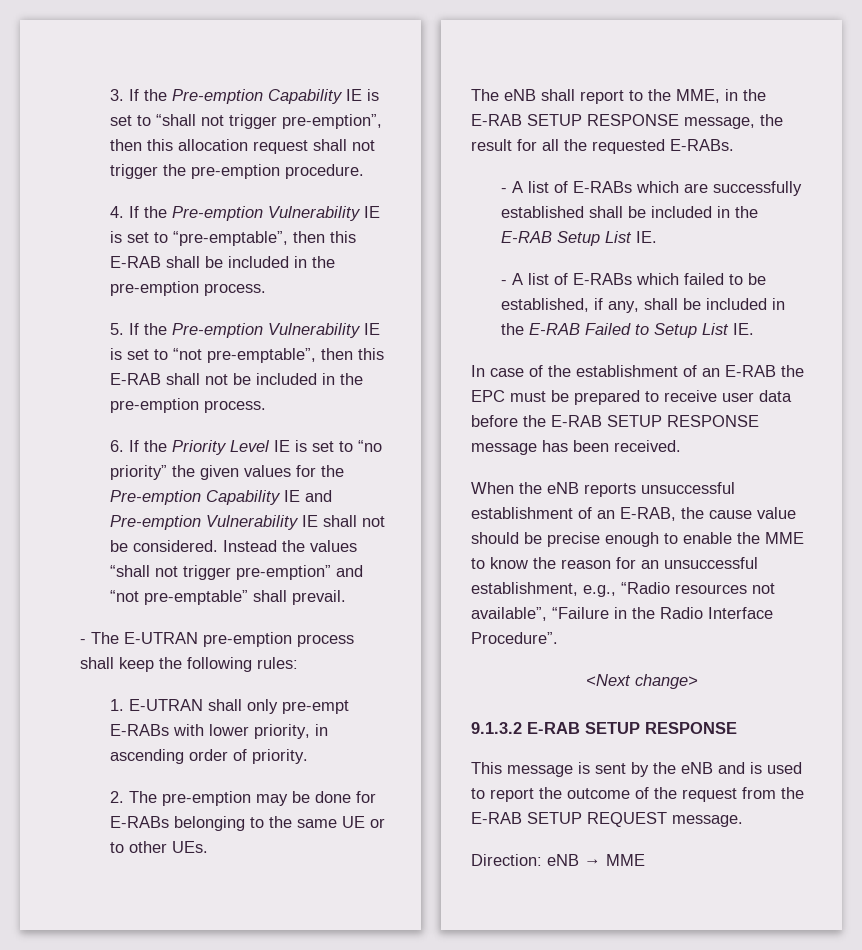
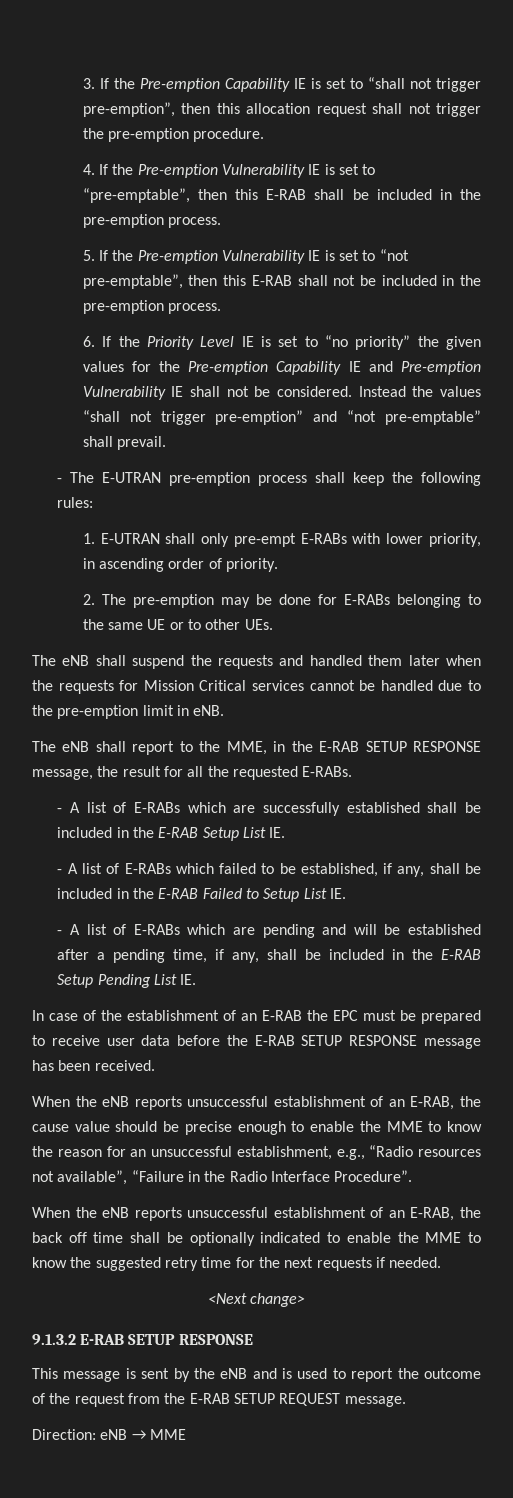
+ The eNB shall suspend the requests and handled them later when the requests for Mission Critical services cannot be handled due to the pre-emption limit in eNB.
+ - A list of E-RABs which are pending and will be established after a pending time, if any, shall be included in the E-RAB Setup Pending List IE.
+ When the eNB reports unsuccessful establishment of an E-RAB, the back off time shall be optionally indicated to enable the MME to know the suggested retry time for the next requests if needed.

